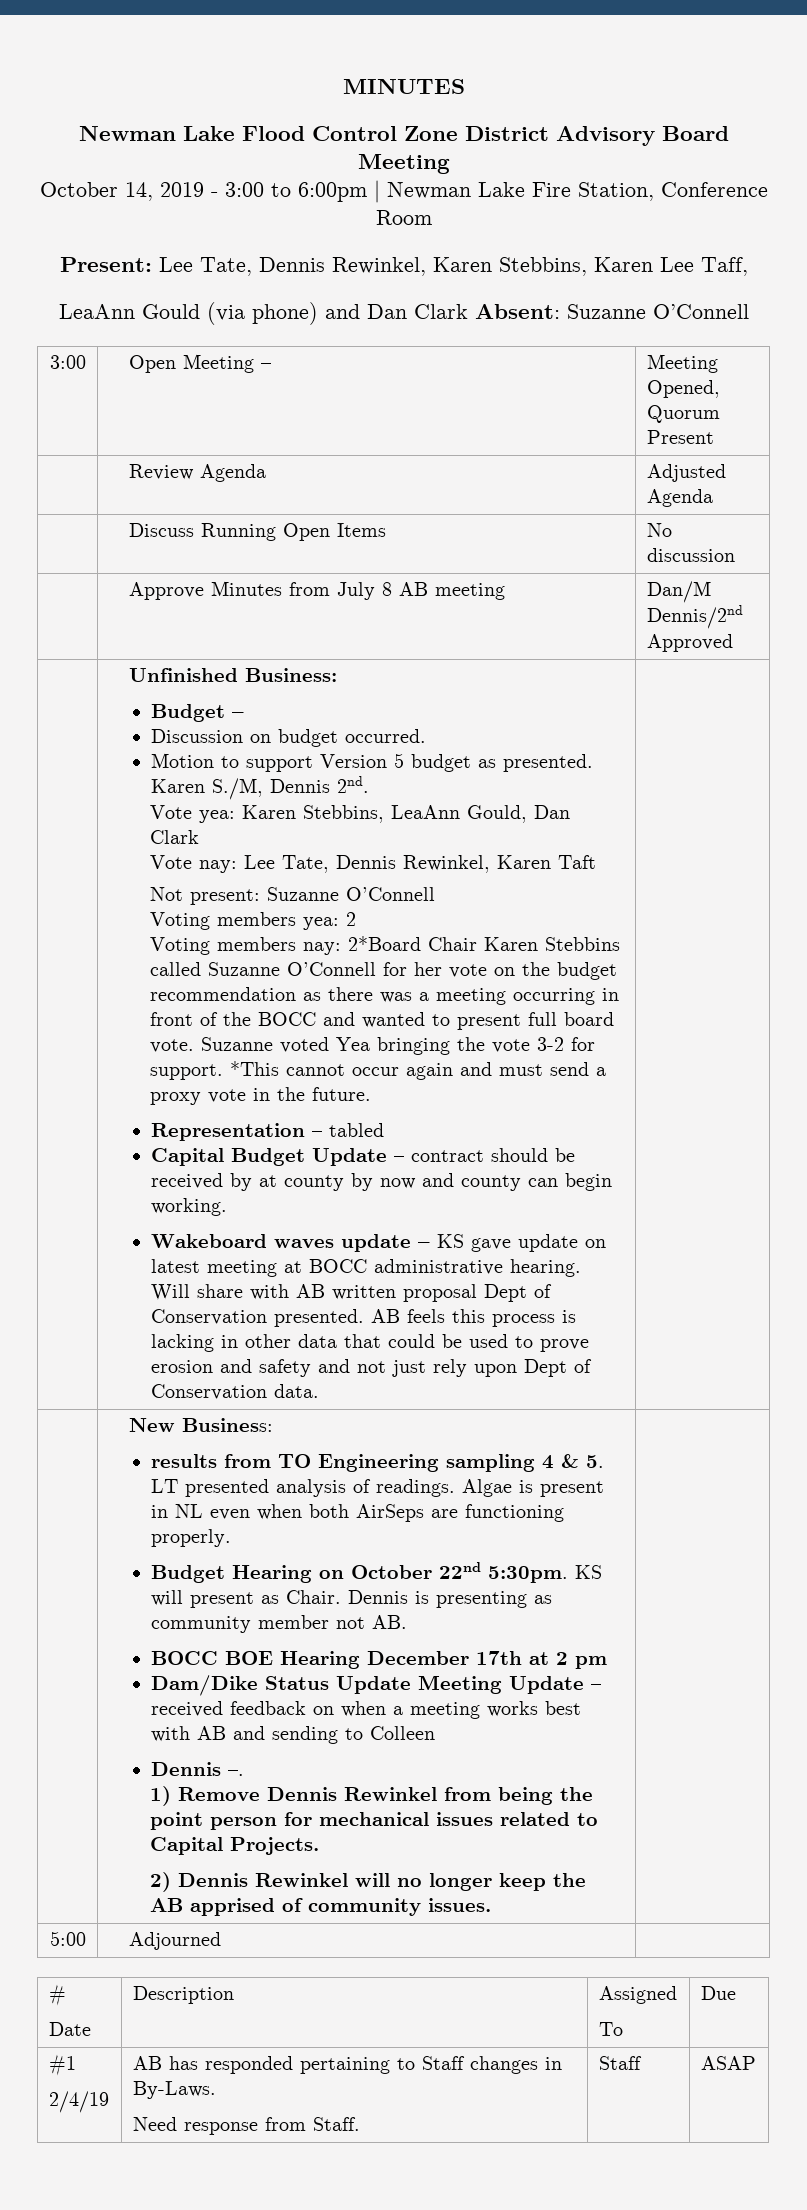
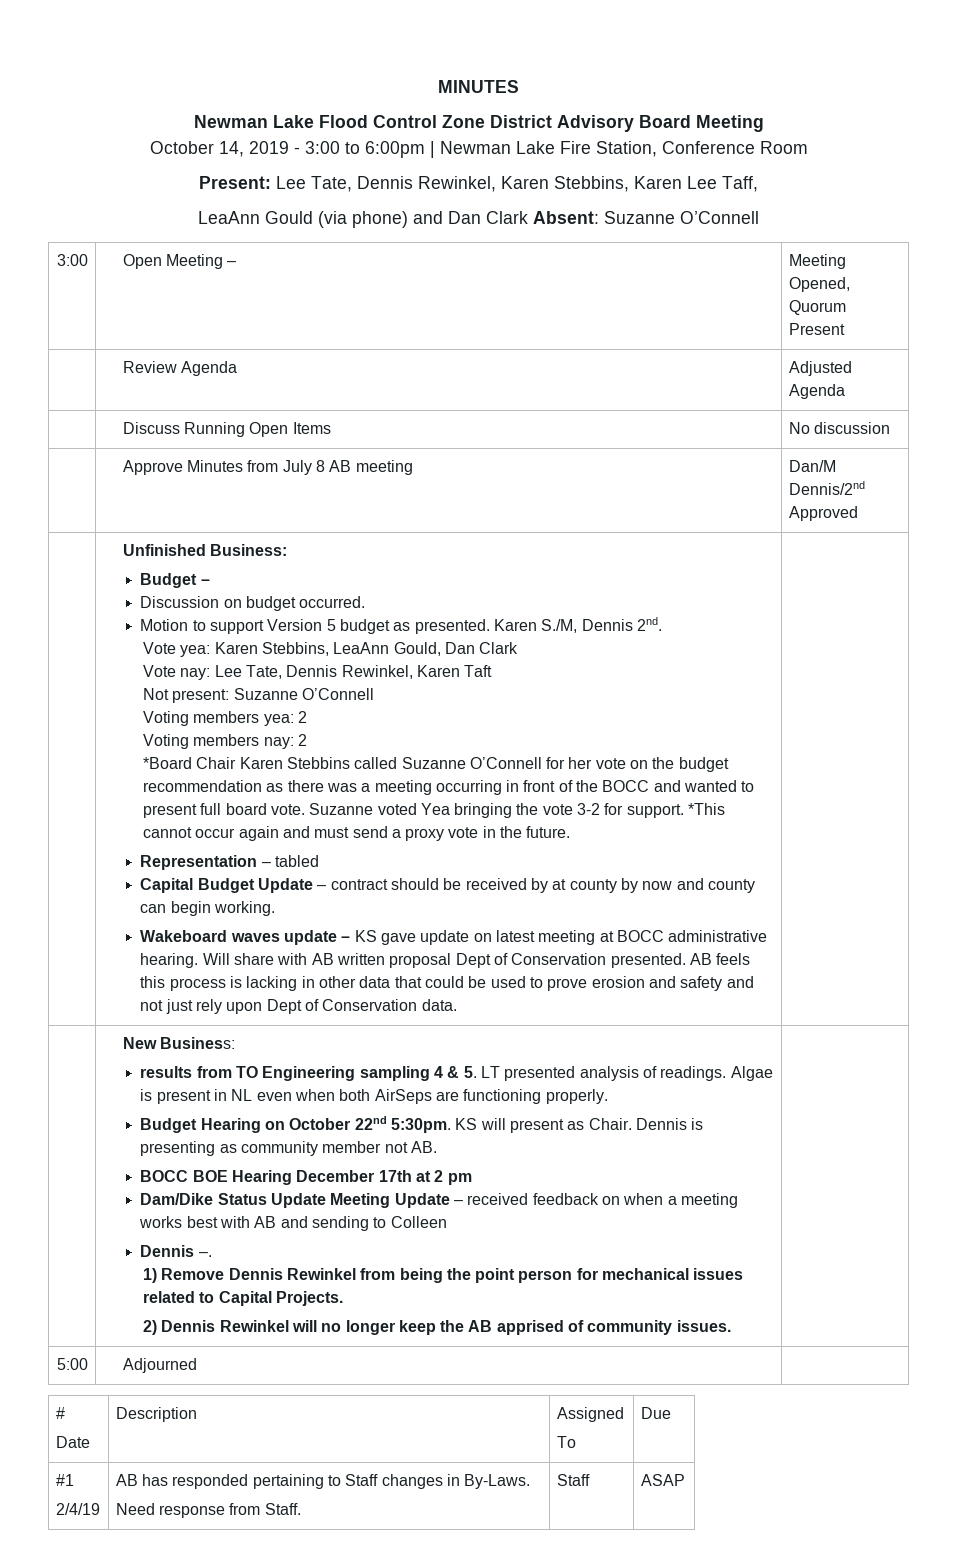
- Voting members nay: 2*Board Chair Karen Stebbins called Suzanne O’Connell for her vote on the budget recommendation as there was a meeting occurring in front of the BOCC and wanted to present full board vote.
+ Voting members nay: 2
+ *Board Chair Karen Stebbins called Suzanne O’Connell for her vote on the budget recommendation as there was a meeting occurring in front of the BOCC and wanted to present full board vote.

